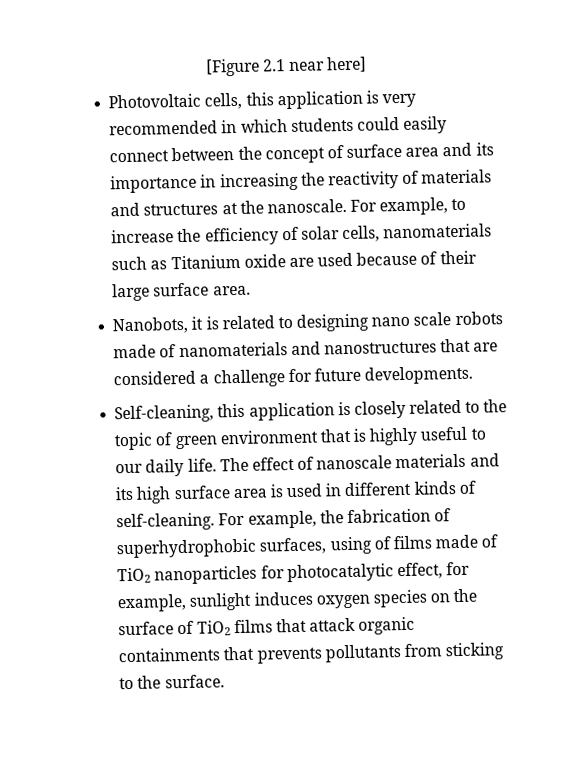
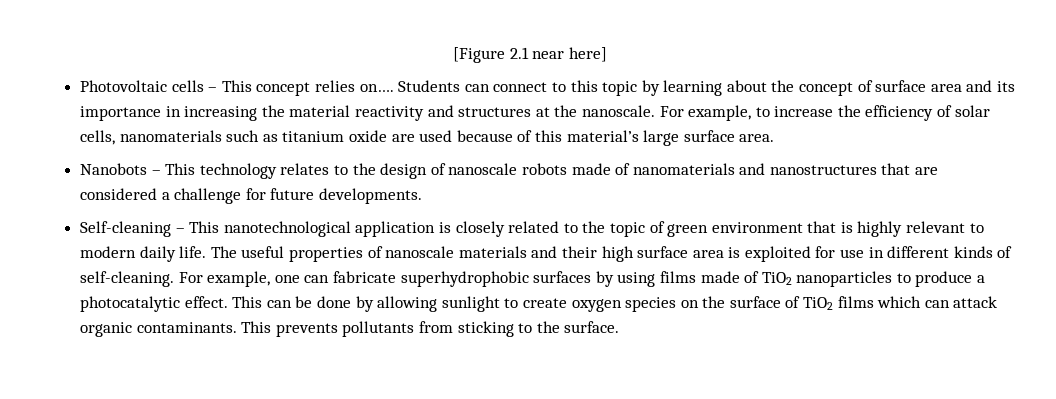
- Photovoltaic cells, this application is very recommended in which students could easily connect between the concept of surface area and its importance in increasing the reactivity of materials and structures at the nanoscale.
+ Photovoltaic cells – This concept relies on…. Students can connect to this topic by learning about the concept of surface area and its importance in increasing the material reactivity and structures at the nanoscale.
- For example, to increase the efficiency of solar cells, nanomaterials such as Titanium oxide are used because of their large surface area.
+ For example, to increase the efficiency of solar cells, nanomaterials such as titanium oxide are used because of this material’s large surface area.
- Nanobots, it is related to designing nano scale robots made of nanomaterials and nanostructures that are considered a challenge for future developments.
+ Nanobots – This technology relates to the design of nanoscale robots made of nanomaterials and nanostructures that are considered a challenge for future developments.
- Self-cleaning, this application is closely related to the topic of green environment that is highly useful to our daily life.
+ Self-cleaning – This nanotechnological application is closely related to the topic of green environment that is highly relevant to modern daily life.
- The effect of nanoscale materials and its high surface area is used in different kinds of self-cleaning.
+ The useful properties of nanoscale materials and their high surface area is exploited for use in different kinds of self-cleaning.
- For example, the fabrication of superhydrophobic surfaces, using of films made of TiO2 nanoparticles for photocatalytic effect, for example, sunlight induces oxygen species on the surface of TiO2 films that attack organic containments that prevents pollutants from sticking to the surface.
+ For example, one can fabricate superhydrophobic surfaces by using films made of TiO2 nanoparticles to produce a photocatalytic effect. This can be done by allowing sunlight to create oxygen species on the surface of TiO2 films which can attack organic contaminants. This prevents pollutants from sticking to the surface.

